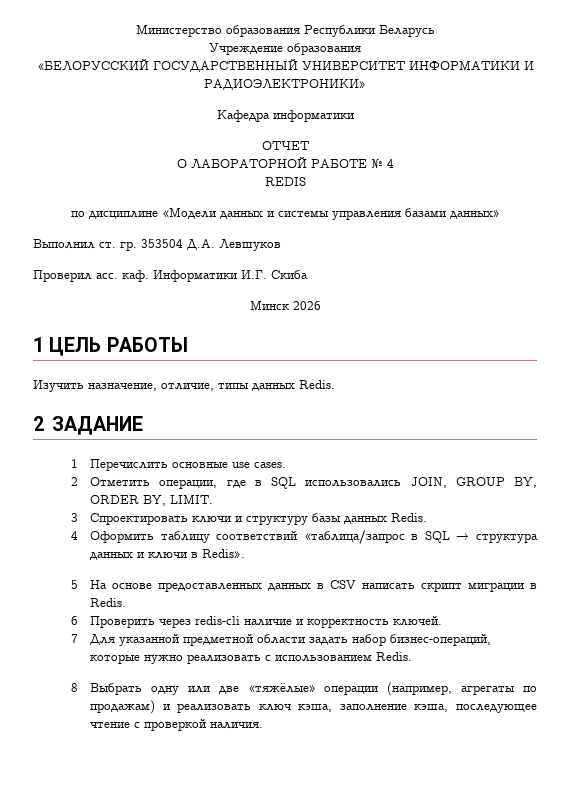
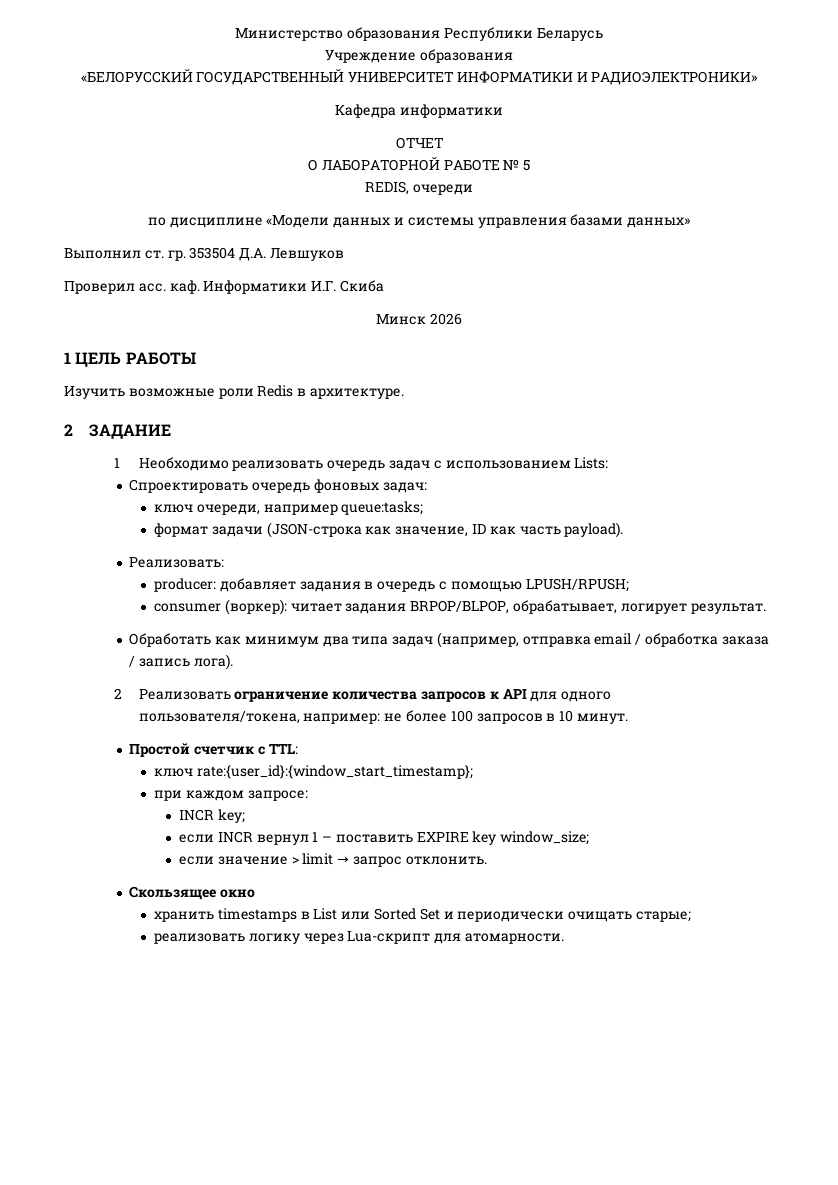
- О ЛАБОРАТОРНОЙ РАБОТЕ № 4
- REDIS
+ О ЛАБОРАТОРНОЙ РАБОТЕ № 5
+ REDIS, очереди
- Изучить назначение, отличие, типы данных Redis.
+ Изучить возможные роли Redis в архитектуре.
  2 ЗАДАНИЕ
- 1 Перечислить основные use cases.
- 2 Отметить операции, где в SQL использовались JOIN, GROUP BY, ORDER BY, LIMIT.
- 3 Спроектировать ключи и структуру базы данных Redis.
- 4 Оформить таблицу соответствий «таблица/запрос в SQL → структура данных и ключи в Redis».
- 5 На основе предоставленных данных в CSV написать скрипт миграции в Redis.
- 6 Проверить через redis-cli наличие и корректность ключей.
- 7 Для указанной предметной области задать набор бизнес-операций, которые нужно реализовать с использованием Redis.
- 8 Выбрать одну или две «тяжёлые» операции (например, агрегаты по продажам) и реализовать ключ кэша, заполнение кэша, последующее чтение с проверкой наличия.
+ 1 Необходимо реализовать очередь задач с использованием Lists:
+ Спроектировать очередь фоновых задач:
+ ключ очереди, например queue:tasks;
+ формат задачи (JSON-строка как значение, ID как часть payload).
+ Реализовать:
+ producer: добавляет задания в очередь с помощью LPUSH/RPUSH;
+ consumer (воркер): читает задания BRPOP/BLPOP, обрабатывает, логирует результат.
+ Обработать как минимум два типа задач (например, отправка email / обработка заказа / запись лога).
+ 2 Реализовать ограничение количества запросов к API для одного пользователя/токена, например: не более 100 запросов в 10 минут.
+ Простой счетчик с TTL:
+ ключ rate:{user_id}:{window_start_timestamp};
+ при каждом запросе:
+ INCR key;
+ если INCR вернул 1 – поставить EXPIRE key window_size;
+ если значение > limit → запрос отклонить.
+ Скользящее окно
+ хранить timestamps в List или Sorted Set и периодически очищать старые;
+ реализовать логику через Lua-скрипт для атомарности.

